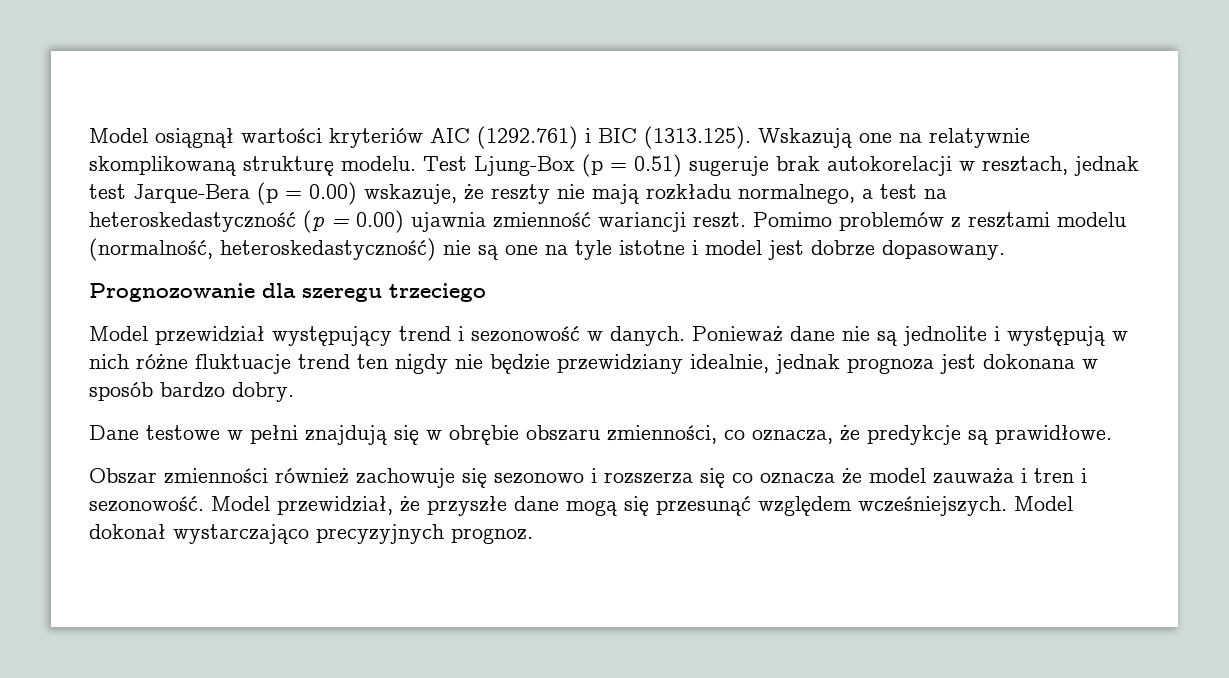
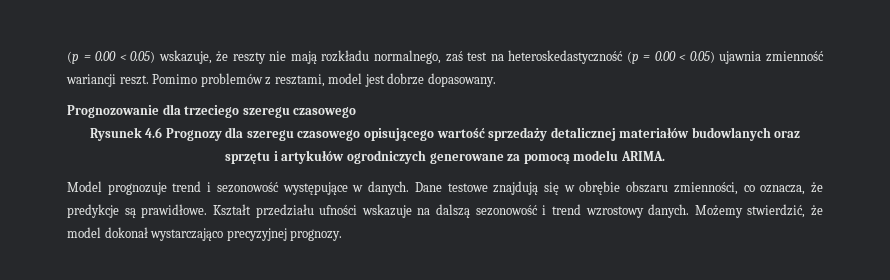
- Model osiągnął wartości kryteriów AIC (1292.761) i BIC (1313.125). Wskazują one na relatywnie skomplikowaną strukturę modelu. Test Ljung-Box (p = 0.51) sugeruje brak autokorelacji w resztach, jednak test Jarque-Bera (p = 0.00) wskazuje, że reszty nie mają rozkładu normalnego, a test na heteroskedastyczność (p = 0.00) ujawnia zmienność wariancji reszt.
+ (p = 0.00 < 0.05) wskazuje, że reszty nie mają rozkładu normalnego, zaś test na heteroskedastyczność (p = 0.00 < 0.05) ujawnia zmienność wariancji reszt.
- Pomimo problemów z resztami modelu (normalność, heteroskedastyczność) nie są one na tyle istotne i model jest dobrze dopasowany.
+ Pomimo problemów z resztami, model jest dobrze dopasowany.
- Prognozowanie dla szeregu trzeciego
- Model przewidział występujący trend i sezonowość w danych.
+ Prognozowanie dla trzeciego szeregu czasowego
+ Rysunek 4.6 Prognozy dla szeregu czasowego opisującego wartość sprzedaży detalicznej materiałów budowlanych oraz sprzętu i artykułów ogrodniczych generowane za pomocą modelu ARIMA.
+ Model prognozuje trend i sezonowość występujące w danych.
- Ponieważ dane nie są jednolite i występują w nich różne fluktuacje trend ten nigdy nie będzie przewidziany idealnie, jednak prognoza jest dokonana w sposób bardzo dobry.
- Dane testowe w pełni znajdują się w obrębie obszaru zmienności, co oznacza, że predykcje są prawidłowe.
- Obszar zmienności również zachowuje się sezonowo i rozszerza się co oznacza że model zauważa i tren i sezonowość. Model przewidział, że przyszłe dane mogą się przesunąć względem wcześniejszych. Model dokonał wystarczająco precyzyjnych prognoz.
+ Dane testowe znajdują się w obrębie obszaru zmienności, co oznacza, że predykcje są prawidłowe. Kształt przedziału ufności wskazuje na dalszą sezonowość i trend wzrostowy danych. Możemy stwierdzić, że model dokonał wystarczająco precyzyjnej prognozy.

